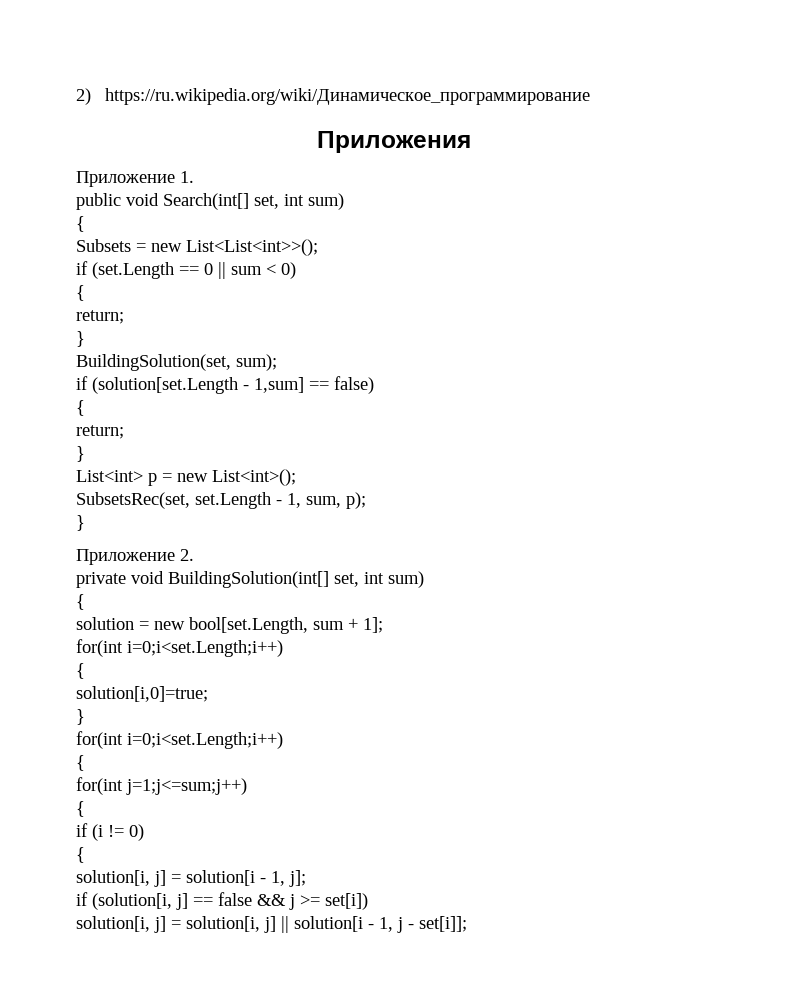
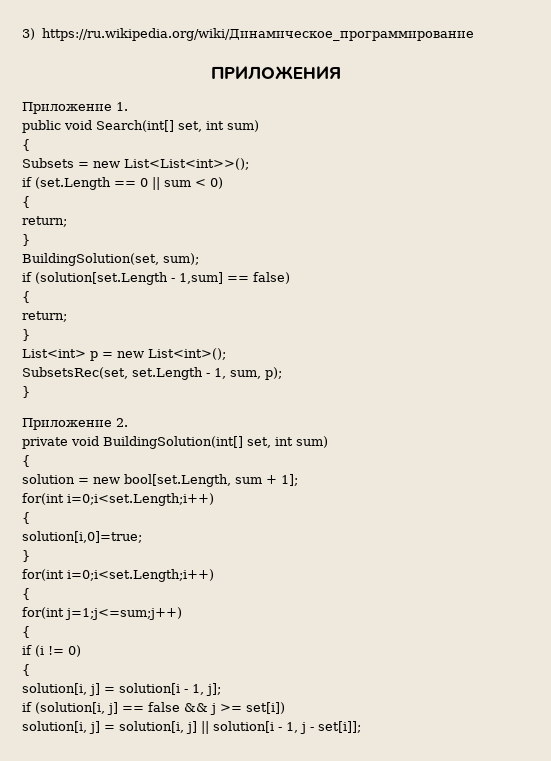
- 2) https://ru.wikipedia.org/wiki/Динамическое_программирование
+ 3) https://ru.wikipedia.org/wiki/Динамическое_программирование
- Приложения
+ ПРИЛОЖЕНИЯ

